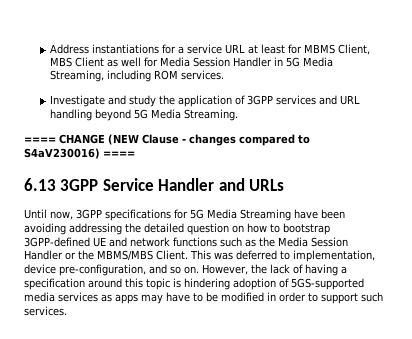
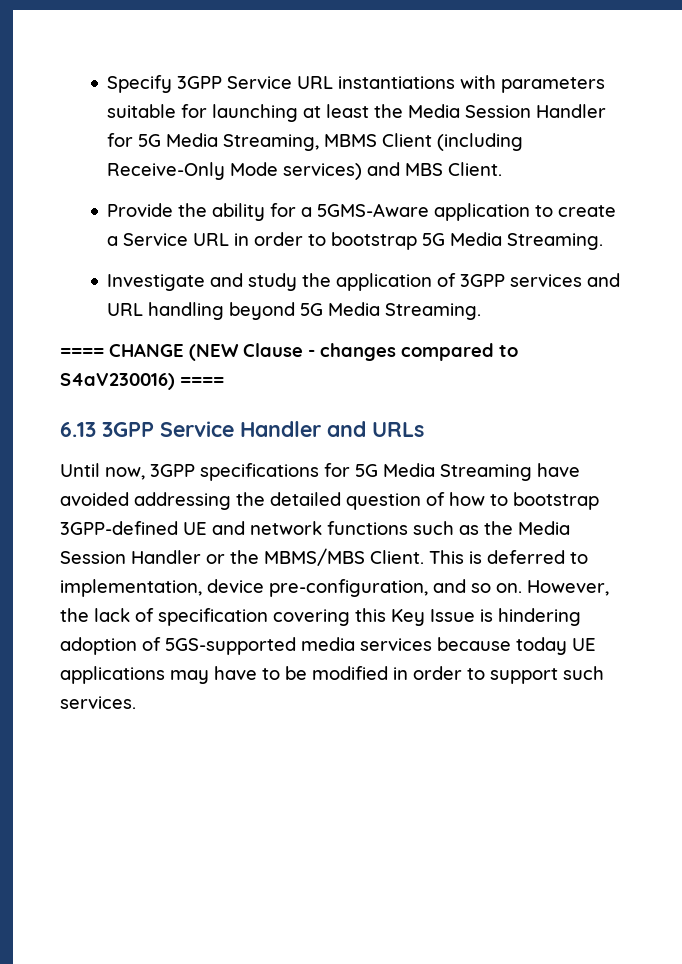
- Address instantiations for a service URL at least for MBMS Client, MBS Client as well for Media Session Handler in 5G Media Streaming, including ROM services.
+ Specify 3GPP Service URL instantiations with parameters suitable for launching at least the Media Session Handler for 5G Media Streaming, MBMS Client (including Receive-Only Mode services) and MBS Client.
+ Provide the ability for a 5GMS-Aware application to create a Service URL in order to bootstrap 5G Media Streaming.
- Until now, 3GPP specifications for 5G Media Streaming have been avoiding addressing the detailed question on how to bootstrap 3GPP-defined UE and network functions such as the Media Session Handler or the MBMS/MBS Client.
+ Until now, 3GPP specifications for 5G Media Streaming have avoided addressing the detailed question of how to bootstrap 3GPP-defined UE and network functions such as the Media Session Handler or the MBMS/MBS Client.
- This was deferred to implementation, device pre-configuration, and so on.
+ This is deferred to implementation, device pre-configuration, and so on.
- However, the lack of having a specification around this topic is hindering adoption of 5GS-supported media services as apps may have to be modified in order to support such services.
+ However, the lack of specification covering this Key Issue is hindering adoption of 5GS-supported media services because today UE applications may have to be modified in order to support such services.

